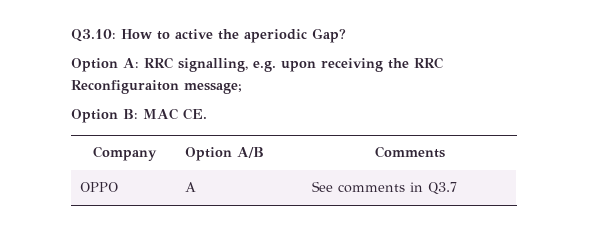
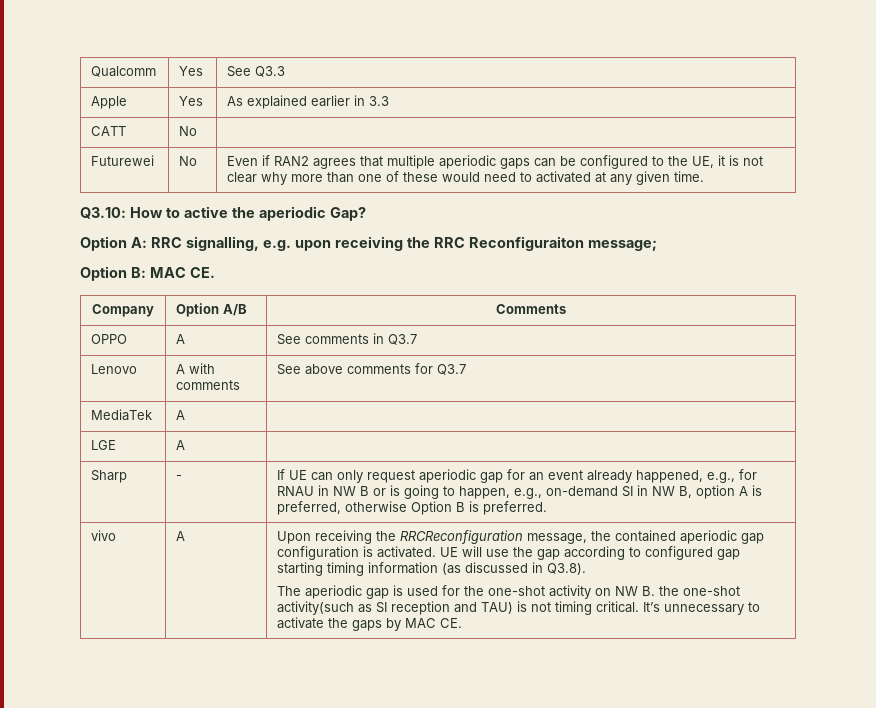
+ Qualcomm | Yes | See Q3.3
+ Apple | Yes | As explained earlier in 3.3
+ CATT | No |
+ Futurewei | No | Even if RAN2 agrees that multiple aperiodic gaps can be configured to the UE, it is not clear why more than one of these would need to activated at any given time.
+ Lenovo | A with comments | See above comments for Q3.7
+ MediaTek | A |
+ LGE | A |
+ Sharp | - | If UE can only request aperiodic gap for an event already happened, e.g., for RNAU in NW B or is going to happen, e.g., on-demand SI in NW B, option A is preferred, otherwise Option B is preferred.
+ vivo | A | Upon receiving the RRCReconfiguration message, the contained aperiodic gap configuration is activated. UE will use the gap according to configured gap starting timing information (as discussed in Q3.8).
+ The aperiodic gap is used for the one-shot activity on NW B. the one-shot activity(such as SI reception and TAU) is not timing critical. It’s unnecessary to activate the gaps by MAC CE.

